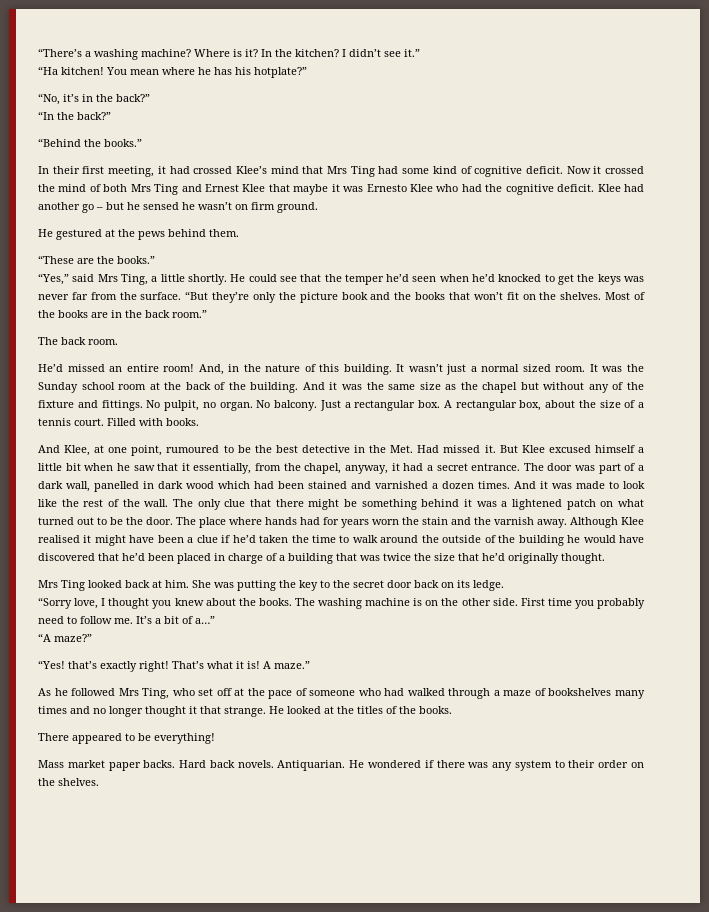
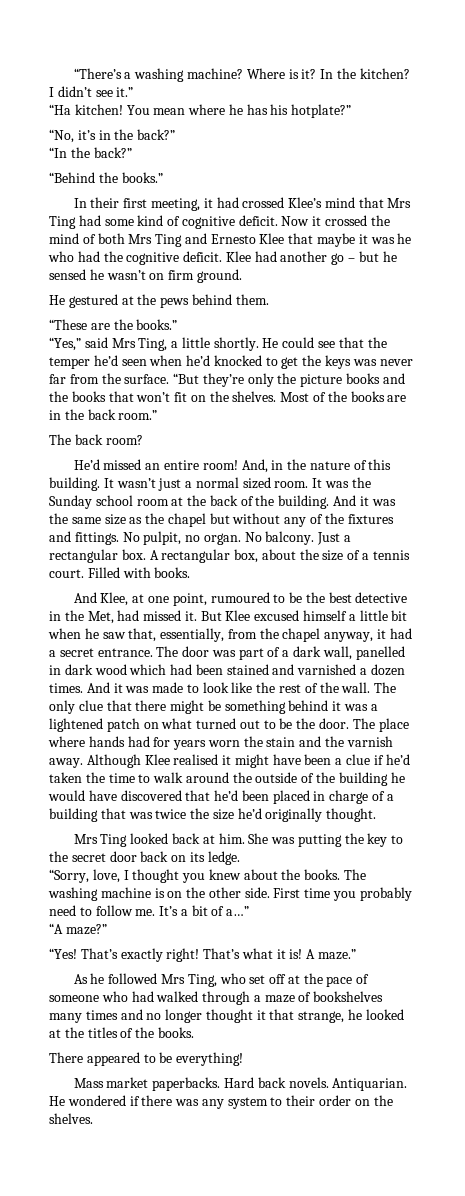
- Now it crossed the mind of both Mrs Ting and Ernest Klee that maybe it was Ernesto Klee who had the cognitive deficit.
+ Now it crossed the mind of both Mrs Ting and Ernesto Klee that maybe it was he who had the cognitive deficit.
- “But they’re only the picture book and the books that won’t fit on the shelves.
+ “But they’re only the picture books and the books that won’t fit on the shelves.
- The back room.
+ The back room?
- And it was the same size as the chapel but without any of the fixture and fittings.
+ And it was the same size as the chapel but without any of the fixtures and fittings.
- And Klee, at one point, rumoured to be the best detective in the Met. Had missed it.
+ And Klee, at one point, rumoured to be the best detective in the Met, had missed it.
- But Klee excused himself a little bit when he saw that it essentially, from the chapel, anyway, it had a secret entrance.
+ But Klee excused himself a little bit when he saw that, essentially, from the chapel anyway, it had a secret entrance.
- Although Klee realised it might have been a clue if he’d taken the time to walk around the outside of the building he would have discovered that he’d been placed in charge of a building that was twice the size that he’d originally thought.
+ Although Klee realised it might have been a clue if he’d taken the time to walk around the outside of the building he would have discovered that he’d been placed in charge of a building that was twice the size he’d originally thought.
- “Sorry love, I thought you knew about the books.
+ “Sorry, love, I thought you knew about the books.
- “Yes! that’s exactly right!
+ “Yes! That’s exactly right!
- As he followed Mrs Ting, who set off at the pace of someone who had walked through a maze of bookshelves many times and no longer thought it that strange. He looked at the titles of the books.
+ As he followed Mrs Ting, who set off at the pace of someone who had walked through a maze of bookshelves many times and no longer thought it that strange, he looked at the titles of the books.
- Mass market paper backs.
+ Mass market paperbacks.

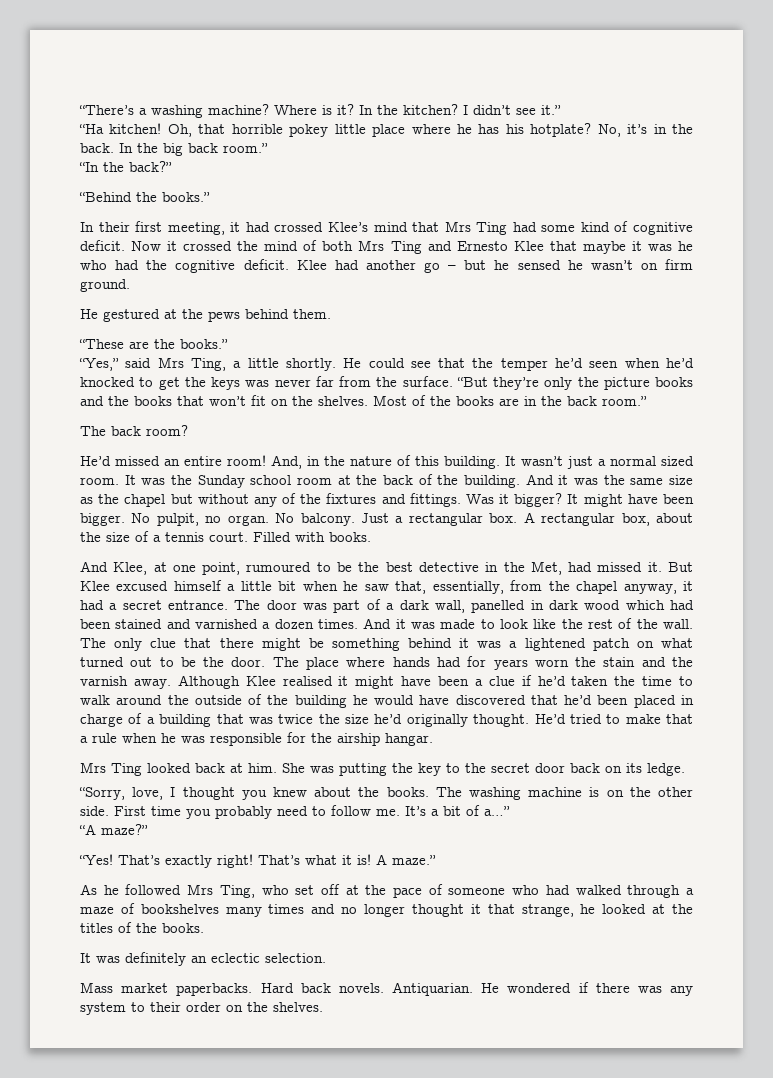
- You mean where he has his hotplate?”
- “No, it’s in the back?”
+ Oh, that horrible pokey little place where he has his hotplate? No, it’s in the back. In the big back room.”
+ Was it bigger? It might have been bigger.
+ He’d tried to make that a rule when he was responsible for the airship hangar.
- There appeared to be everything!
+ It was definitely an eclectic selection.

